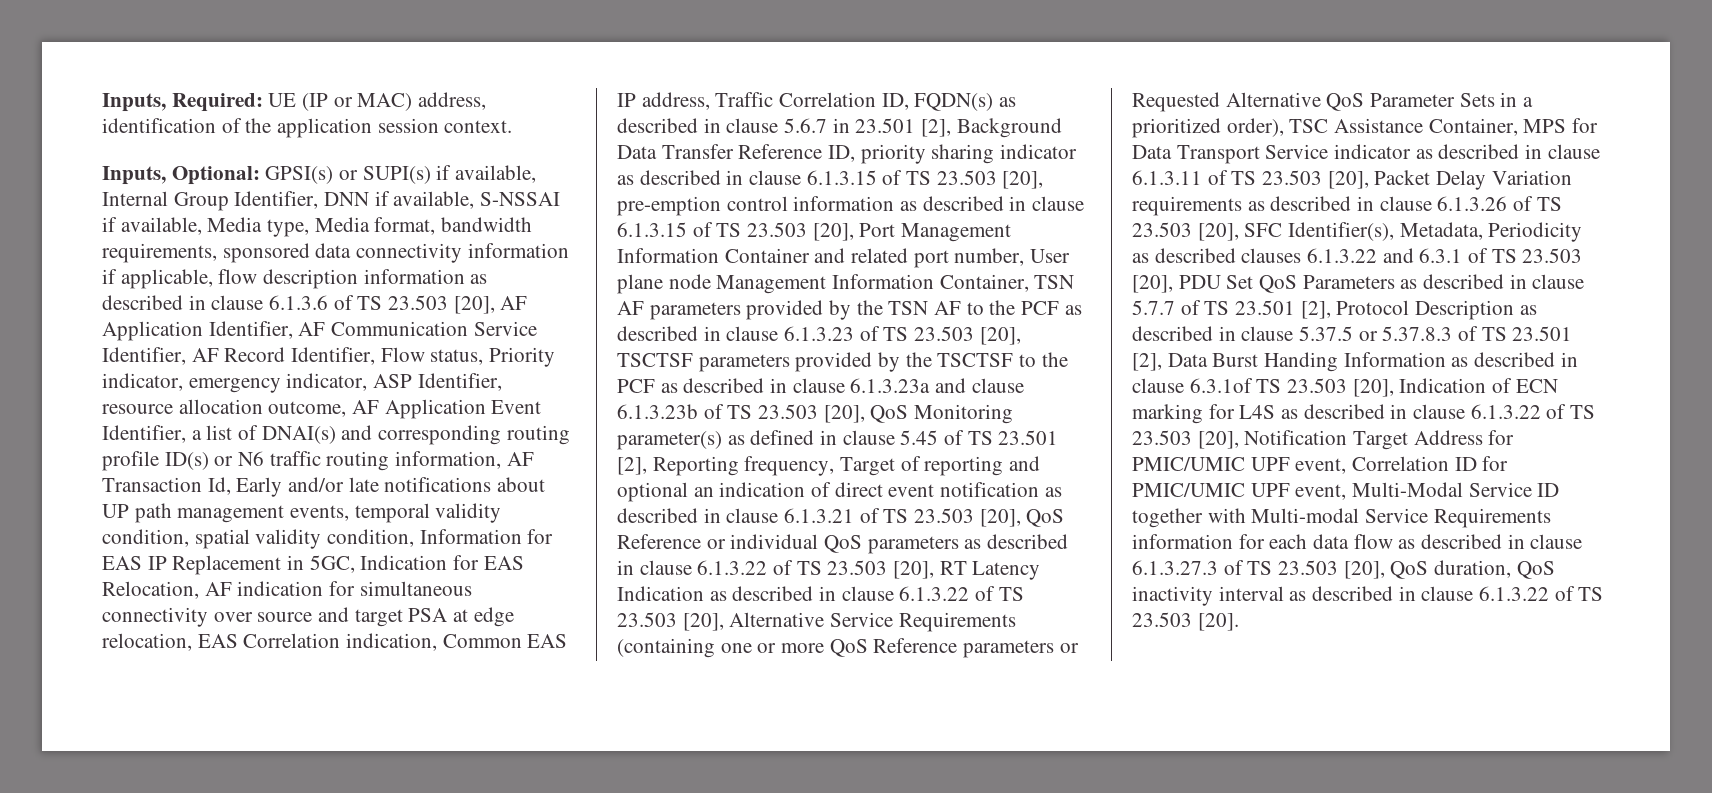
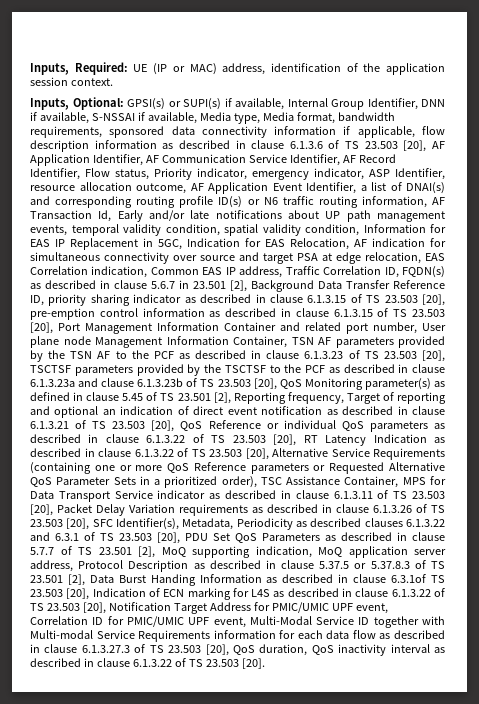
- GPSI(s) or SUPI(s) if available, Internal Group Identifier, DNN if available, S-NSSAI if available, Media type, Media format, bandwidth requirements, sponsored data connectivity information if applicable, flow description information as described in clause 6.1.3.6 of TS 23.503 [20], AF Application Identifier, AF Communication Service Identifier, AF Record Identifier, Flow status, Priority indicator, emergency indicator, ASP Identifier, resource allocation outcome, AF Application Event Identifier, a list of DNAI(s) and corresponding routing profile ID(s) or N6 traffic routing information, AF Transaction Id, Early and/or late notifications about UP path management events, temporal validity condition, spatial validity condition, Information for EAS IP Replacement in 5GC, Indication for EAS Relocation, AF indication for simultaneous connectivity over source and target PSA at edge relocation, EAS Correlation indication, Common EAS IP address, Traffic Correlation ID, FQDN(s) as described in clause 5.6.7 in 23.501 [2], Background Data Transfer Reference ID, priority sharing indicator as described in clause 6.1.3.15 of TS 23.503 [20], pre-emption control information as described in clause 6.1.3.15 of TS 23.503 [20], Port Management Information Container and related port number, User plane node Management Information Container, TSN AF parameters provided by the TSN AF to the PCF as described in clause 6.1.3.23 of TS 23.503 [20], TSCTSF parameters provided by the TSCTSF to the PCF as described in clause 6.1.3.23a and clause 6.1.3.23b of TS 23.503 [20], QoS Monitoring parameter(s) as defined in clause 5.45 of TS 23.501 [2], Reporting frequency, Target of reporting and optional an indication of direct event notification as described in clause 6.1.3.21 of TS 23.503 [20], QoS Reference or individual QoS parameters as described in clause 6.1.3.22 of TS 23.503 [20], RT Latency Indication as described in clause 6.1.3.22 of TS 23.503 [20], Alternative Service Requirements (containing one or more QoS Reference parameters or Requested Alternative QoS Parameter Sets in a prioritized order), TSC Assistance Container, MPS for Data Transport Service indicator as described in clause 6.1.3.11 of TS 23.503 [20], Packet Delay Variation requirements as described in clause 6.1.3.26 of TS 23.503 [20], SFC Identifier(s), Metadata, Periodicity as described clauses 6.1.3.22 and 6.3.1 of TS 23.503 [20], PDU Set QoS Parameters as described in clause 5.7.7 of TS 23.501 [2], Protocol Description as described in clause 5.37.5 or 5.37.8.3 of TS 23.501 [2], Data Burst Handing Information as described in clause 6.3.1of TS 23.503 [20], Indication of ECN marking for L4S as described in clause 6.1.3.22 of TS 23.503 [20], Notification Target Address for PMIC/UMIC UPF event, Correlation ID for PMIC/UMIC UPF event, Multi-Modal Service ID together with Multi-modal Service Requirements information for each data flow as described in clause 6.1.3.27.3 of TS 23.503 [20], QoS duration, QoS inactivity interval as described in clause 6.1.3.22 of TS 23.503 [20].
+ GPSI(s) or SUPI(s) if available, Internal Group Identifier, DNN if available, S-NSSAI if available, Media type, Media format, bandwidth requirements, sponsored data connectivity information if applicable, flow description information as described in clause 6.1.3.6 of TS 23.503 [20], AF Application Identifier, AF Communication Service Identifier, AF Record Identifier, Flow status, Priority indicator, emergency indicator, ASP Identifier, resource allocation outcome, AF Application Event Identifier, a list of DNAI(s) and corresponding routing profile ID(s) or N6 traffic routing information, AF Transaction Id, Early and/or late notifications about UP path management events, temporal validity condition, spatial validity condition, Information for EAS IP Replacement in 5GC, Indication for EAS Relocation, AF indication for simultaneous connectivity over source and target PSA at edge relocation, EAS Correlation indication, Common EAS IP address, Traffic Correlation ID, FQDN(s) as described in clause 5.6.7 in 23.501 [2], Background Data Transfer Reference ID, priority sharing indicator as described in clause 6.1.3.15 of TS 23.503 [20], pre-emption control information as described in clause 6.1.3.15 of TS 23.503 [20], Port Management Information Container and related port number, User plane node Management Information Container, TSN AF parameters provided by the TSN AF to the PCF as described in clause 6.1.3.23 of TS 23.503 [20], TSCTSF parameters provided by the TSCTSF to the PCF as described in clause 6.1.3.23a and clause 6.1.3.23b of TS 23.503 [20], QoS Monitoring parameter(s) as defined in clause 5.45 of TS 23.501 [2], Reporting frequency, Target of reporting and optional an indication of direct event notification as described in clause 6.1.3.21 of TS 23.503 [20], QoS Reference or individual QoS parameters as described in clause 6.1.3.22 of TS 23.503 [20], RT Latency Indication as described in clause 6.1.3.22 of TS 23.503 [20], Alternative Service Requirements (containing one or more QoS Reference parameters or Requested Alternative QoS Parameter Sets in a prioritized order), TSC Assistance Container, MPS for Data Transport Service indicator as described in clause 6.1.3.11 of TS 23.503 [20], Packet Delay Variation requirements as described in clause 6.1.3.26 of TS 23.503 [20], SFC Identifier(s), Metadata, Periodicity as described clauses 6.1.3.22 and 6.3.1 of TS 23.503 [20], PDU Set QoS Parameters as described in clause 5.7.7 of TS 23.501 [2], MoQ supporting indication, MoQ application server address, Protocol Description as described in clause 5.37.5 or 5.37.8.3 of TS 23.501 [2], Data Burst Handing Information as described in clause 6.3.1of TS 23.503 [20], Indication of ECN marking for L4S as described in clause 6.1.3.22 of TS 23.503 [20], Notification Target Address for PMIC/UMIC UPF event, Correlation ID for PMIC/UMIC UPF event, Multi-Modal Service ID together with Multi-modal Service Requirements information for each data flow as described in clause 6.1.3.27.3 of TS 23.503 [20], QoS duration, QoS inactivity interval as described in clause 6.1.3.22 of TS 23.503 [20].

